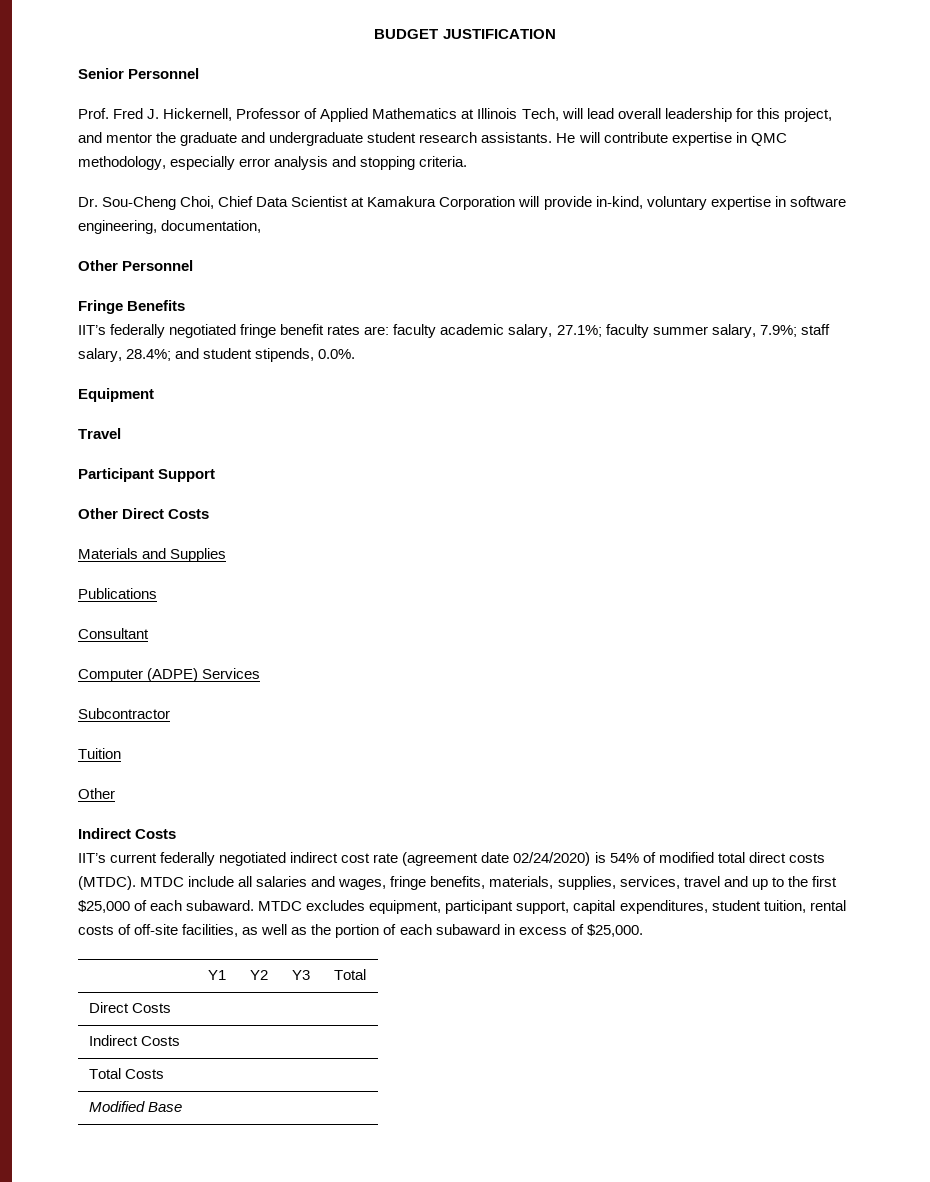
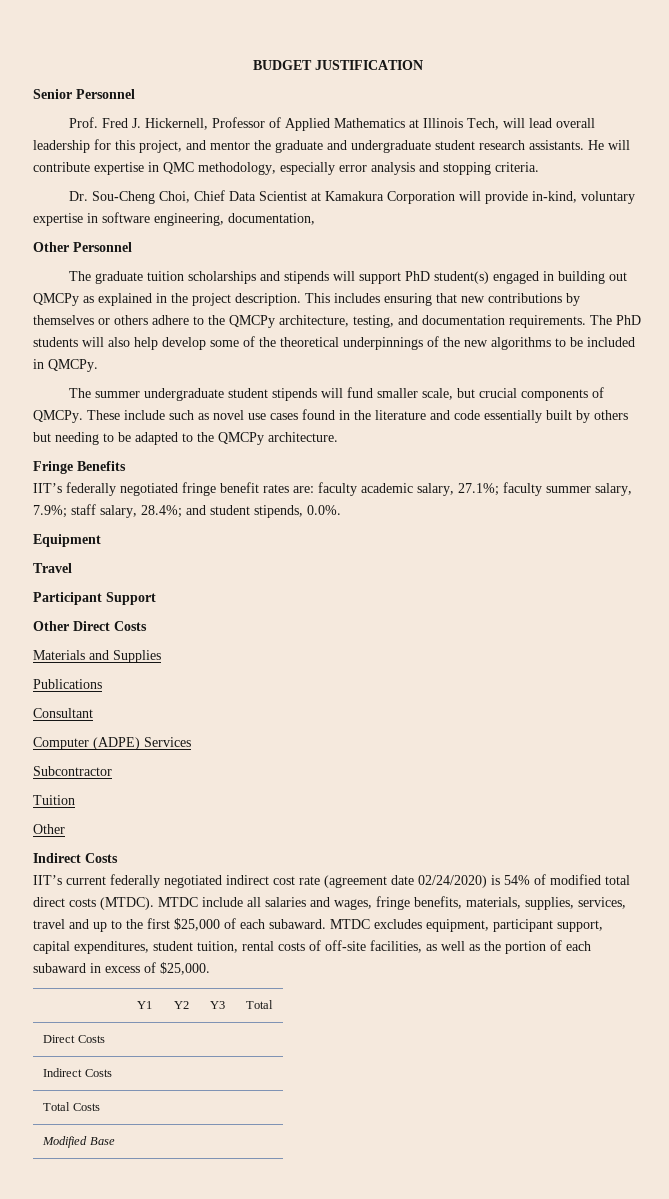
+ The graduate tuition scholarships and stipends will support PhD student(s) engaged in building out QMCPy as explained in the project description. This includes ensuring that new contributions by themselves or others adhere to the QMCPy architecture, testing, and documentation requirements. The PhD students will also help develop some of the theoretical underpinnings of the new algorithms to be included in QMCPy.
+ The summer undergraduate student stipends will fund smaller scale, but crucial components of QMCPy. These include such as novel use cases found in the literature and code essentially built by others but needing to be adapted to the QMCPy architecture.

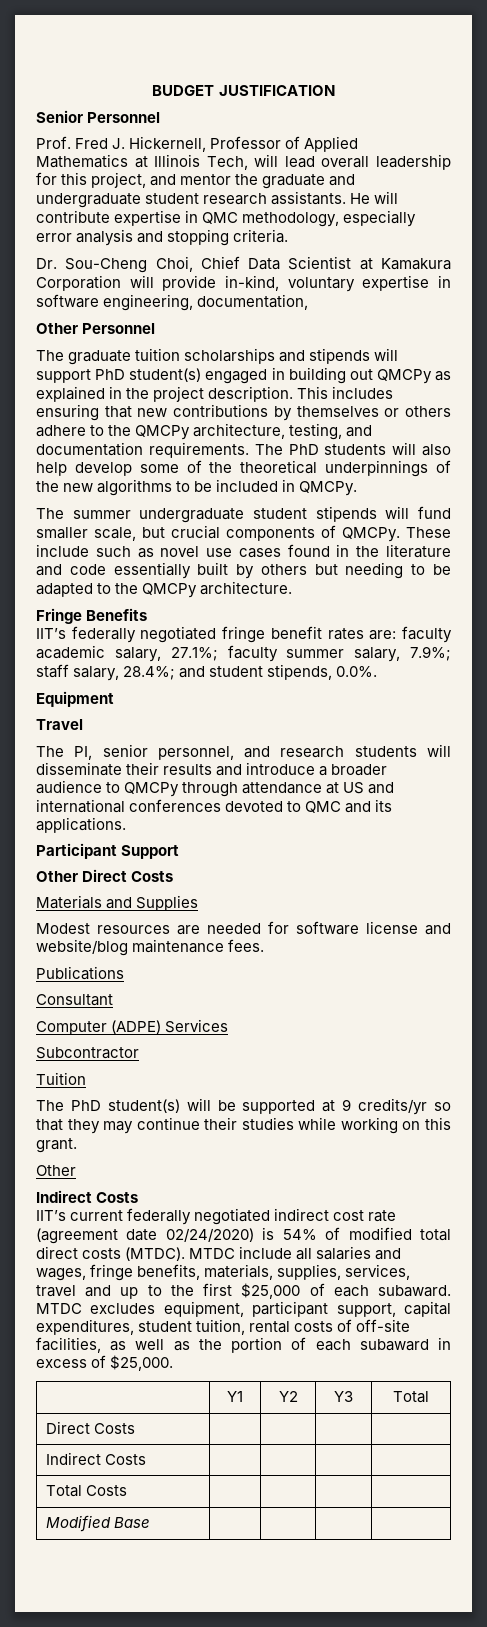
+ The PI, senior personnel, and research students will disseminate their results and introduce a broader audience to QMCPy through attendance at US and international conferences devoted to QMC and its applications.
+ Modest resources are needed for software license and website/blog maintenance fees.
+ The PhD student(s) will be supported at 9 credits/yr so that they may continue their studies while working on this grant.

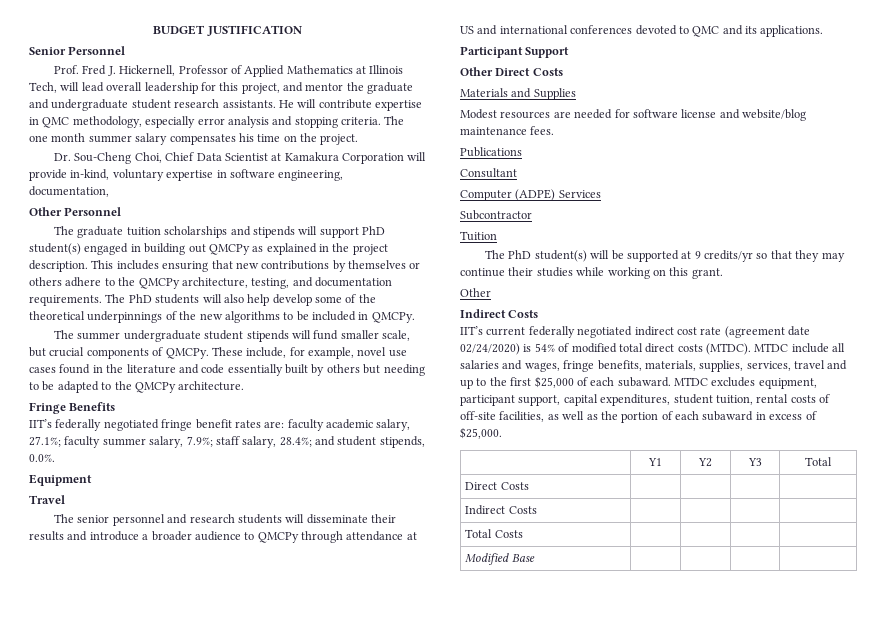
+ The one month summer salary compensates his time on the project.
- These include such as novel use cases found in the literature and code essentially built by others but needing to be adapted to the QMCPy architecture.
+ These include, for example, novel use cases found in the literature and code essentially built by others but needing to be adapted to the QMCPy architecture.
- The PI, senior personnel, and research students will disseminate their results and introduce a broader audience to QMCPy through attendance at US and international conferences devoted to QMC and its applications.
+ The senior personnel and research students will disseminate their results and introduce a broader audience to QMCPy through attendance at US and international conferences devoted to QMC and its applications.

